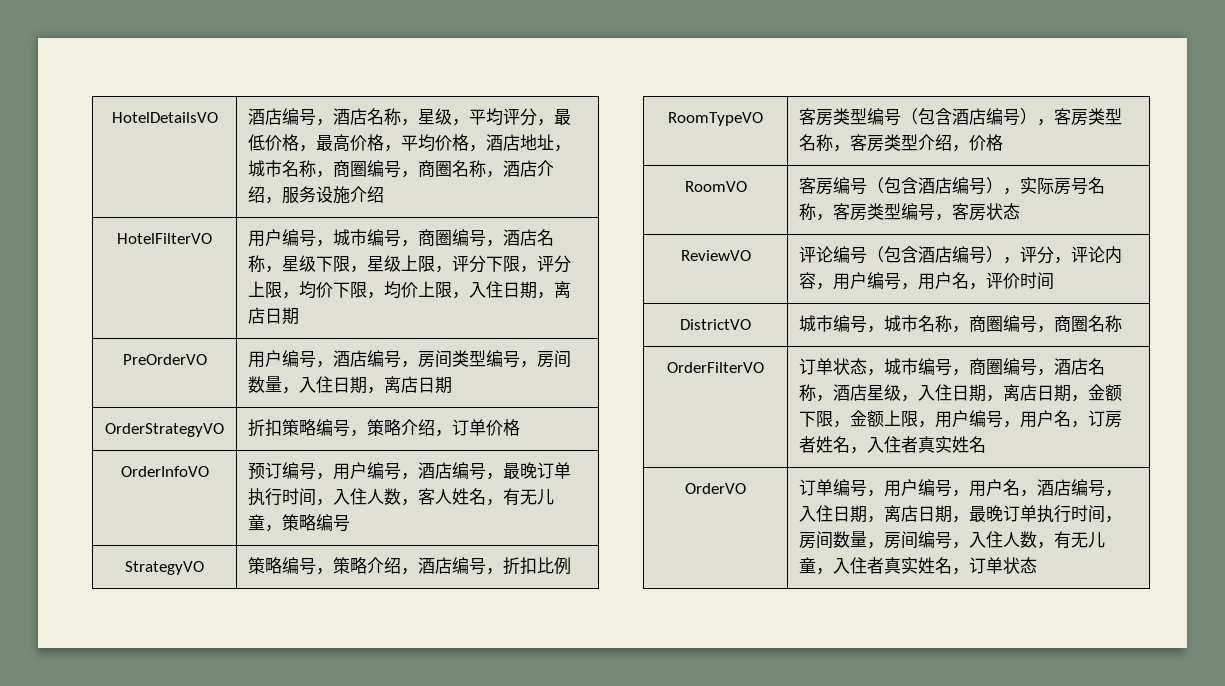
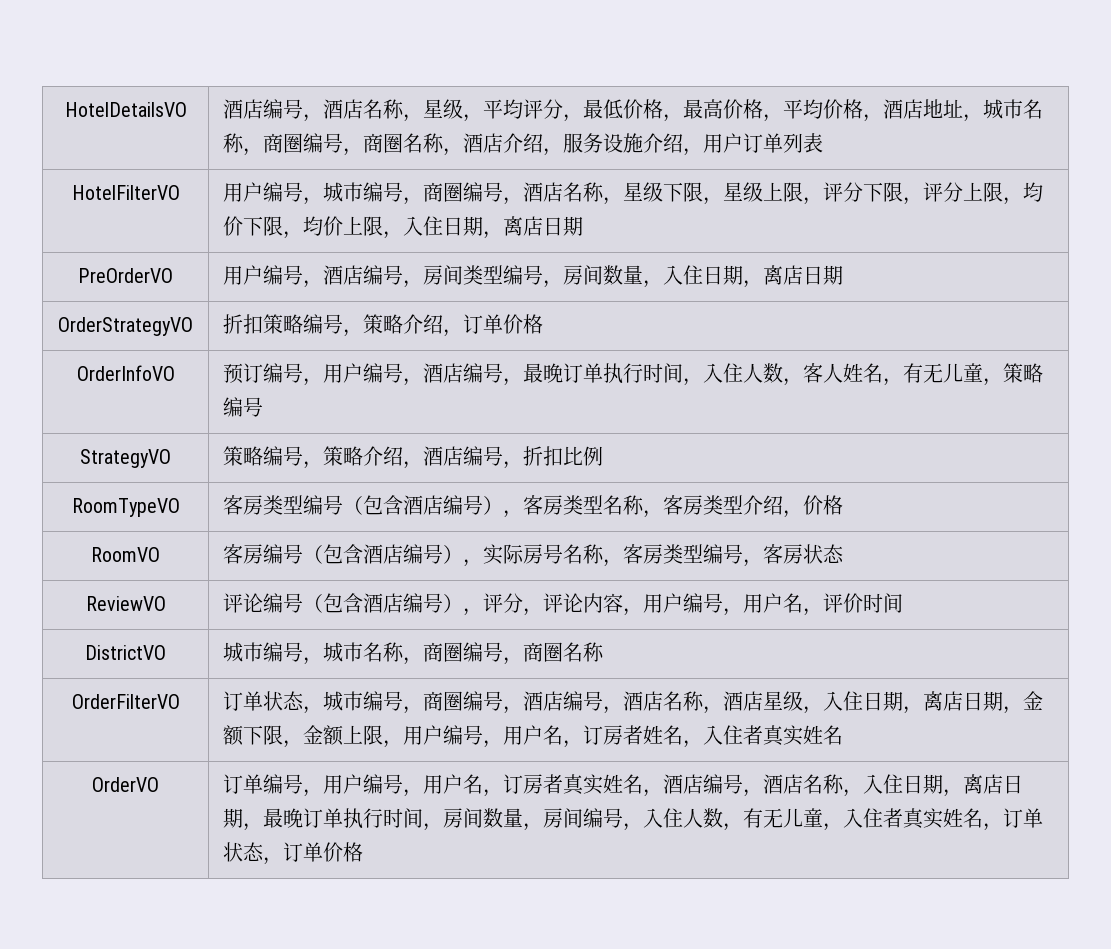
- HotelDetailsVO | 酒店编号，酒店名称，星级，平均评分，最低价格，最高价格，平均价格，酒店地址，城市名称，商圈编号，商圈名称，酒店介绍，服务设施介绍
+ HotelDetailsVO | 酒店编号，酒店名称，星级，平均评分，最低价格，最高价格，平均价格，酒店地址，城市名称，商圈编号，商圈名称，酒店介绍，服务设施介绍，用户订单列表
- OrderFilterVO | 订单状态，城市编号，商圈编号，酒店名称，酒店星级，入住日期，离店日期，金额下限，金额上限，用户编号，用户名，订房者姓名，入住者真实姓名
+ OrderFilterVO | 订单状态，城市编号，商圈编号，酒店编号，酒店名称，酒店星级，入住日期，离店日期，金额下限，金额上限，用户编号，用户名，订房者姓名，入住者真实姓名
- 订单编号，用户编号，用户名，酒店编号，入住日期，离店日期，最晚订单执行时间，房间数量，房间编号，入住人数，有无儿童，入住者真实姓名，订单状态
+ 订单编号，用户编号，用户名，订房者真实姓名，酒店编号，酒店名称，入住日期，离店日期，最晚订单执行时间，房间数量，房间编号，入住人数，有无儿童，入住者真实姓名，订单状态，订单价格

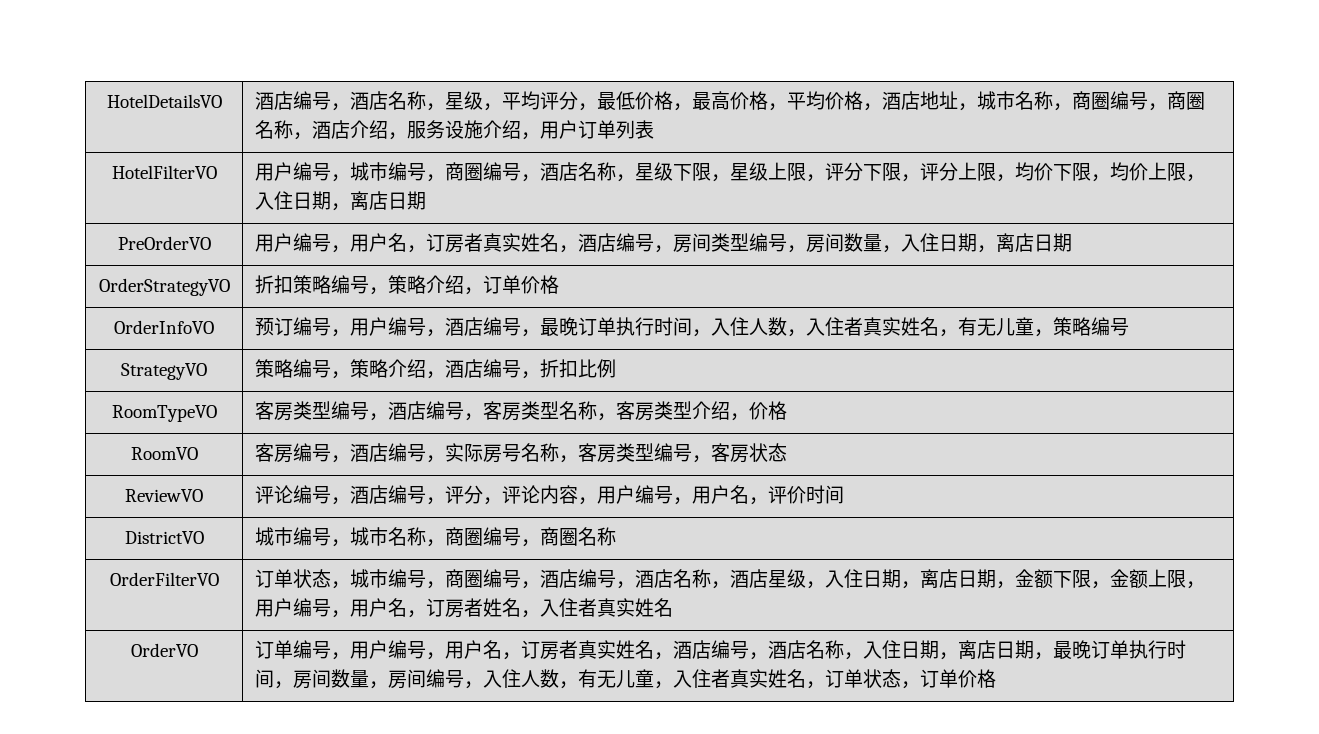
- PreOrderVO | 用户编号，酒店编号，房间类型编号，房间数量，入住日期，离店日期
+ PreOrderVO | 用户编号，用户名，订房者真实姓名，酒店编号，房间类型编号，房间数量，入住日期，离店日期
- OrderInfoVO | 预订编号，用户编号，酒店编号，最晚订单执行时间，入住人数，客人姓名，有无儿童，策略编号
+ OrderInfoVO | 预订编号，用户编号，酒店编号，最晚订单执行时间，入住人数，入住者真实姓名，有无儿童，策略编号
- RoomTypeVO | 客房类型编号（包含酒店编号），客房类型名称，客房类型介绍，价格
+ RoomTypeVO | 客房类型编号，酒店编号，客房类型名称，客房类型介绍，价格
- RoomVO | 客房编号（包含酒店编号），实际房号名称，客房类型编号，客房状态
+ RoomVO | 客房编号，酒店编号，实际房号名称，客房类型编号，客房状态
- ReviewVO | 评论编号（包含酒店编号），评分，评论内容，用户编号，用户名，评价时间
+ ReviewVO | 评论编号，酒店编号，评分，评论内容，用户编号，用户名，评价时间

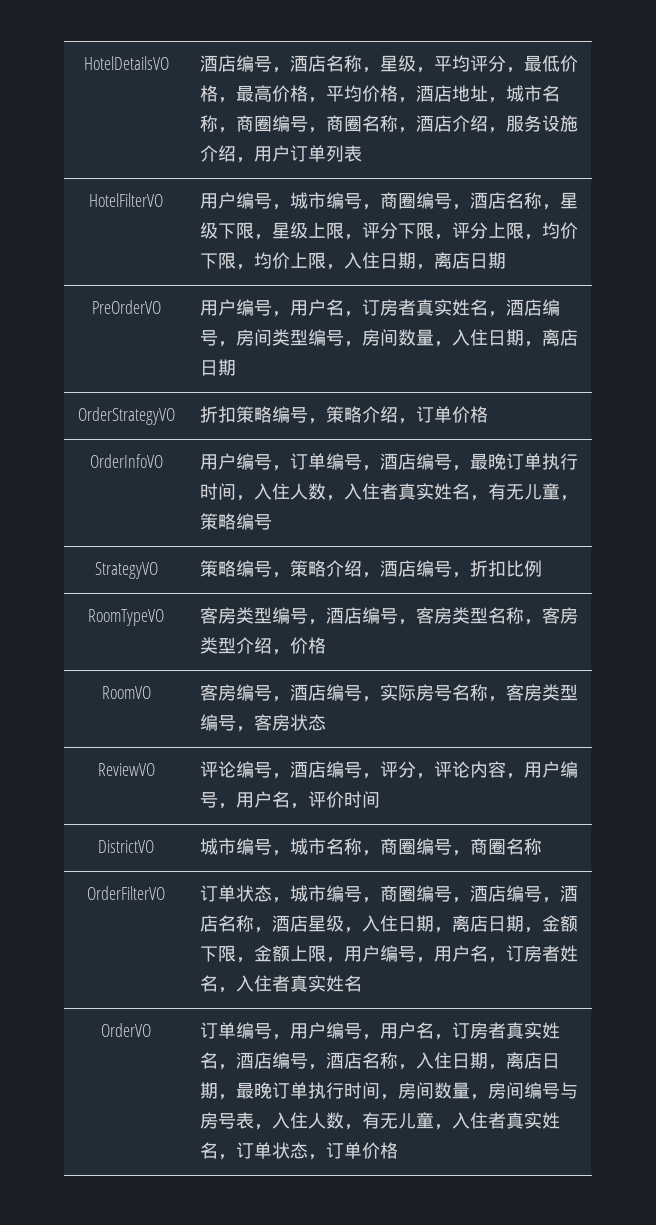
- OrderInfoVO | 预订编号，用户编号，酒店编号，最晚订单执行时间，入住人数，入住者真实姓名，有无儿童，策略编号
+ OrderInfoVO | 用户编号，订单编号，酒店编号，最晚订单执行时间，入住人数，入住者真实姓名，有无儿童，策略编号
- 订单编号，用户编号，用户名，订房者真实姓名，酒店编号，酒店名称，入住日期，离店日期，最晚订单执行时间，房间数量，房间编号，入住人数，有无儿童，入住者真实姓名，订单状态，订单价格
+ 订单编号，用户编号，用户名，订房者真实姓名，酒店编号，酒店名称，入住日期，离店日期，最晚订单执行时间，房间数量，房间编号与房号表，入住人数，有无儿童，入住者真实姓名，订单状态，订单价格

